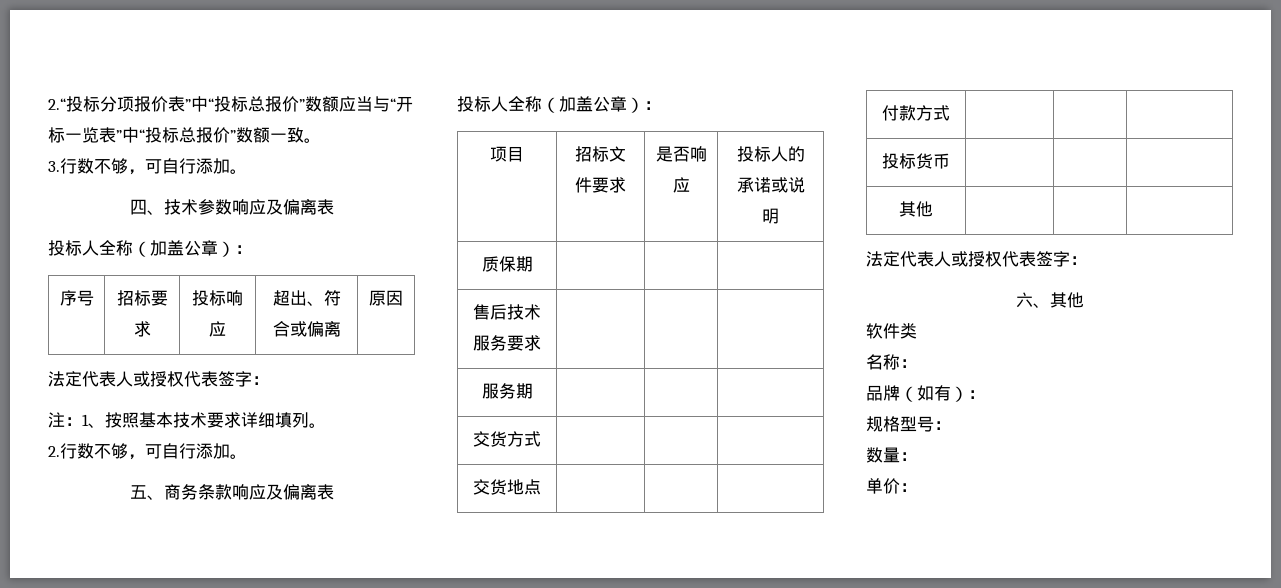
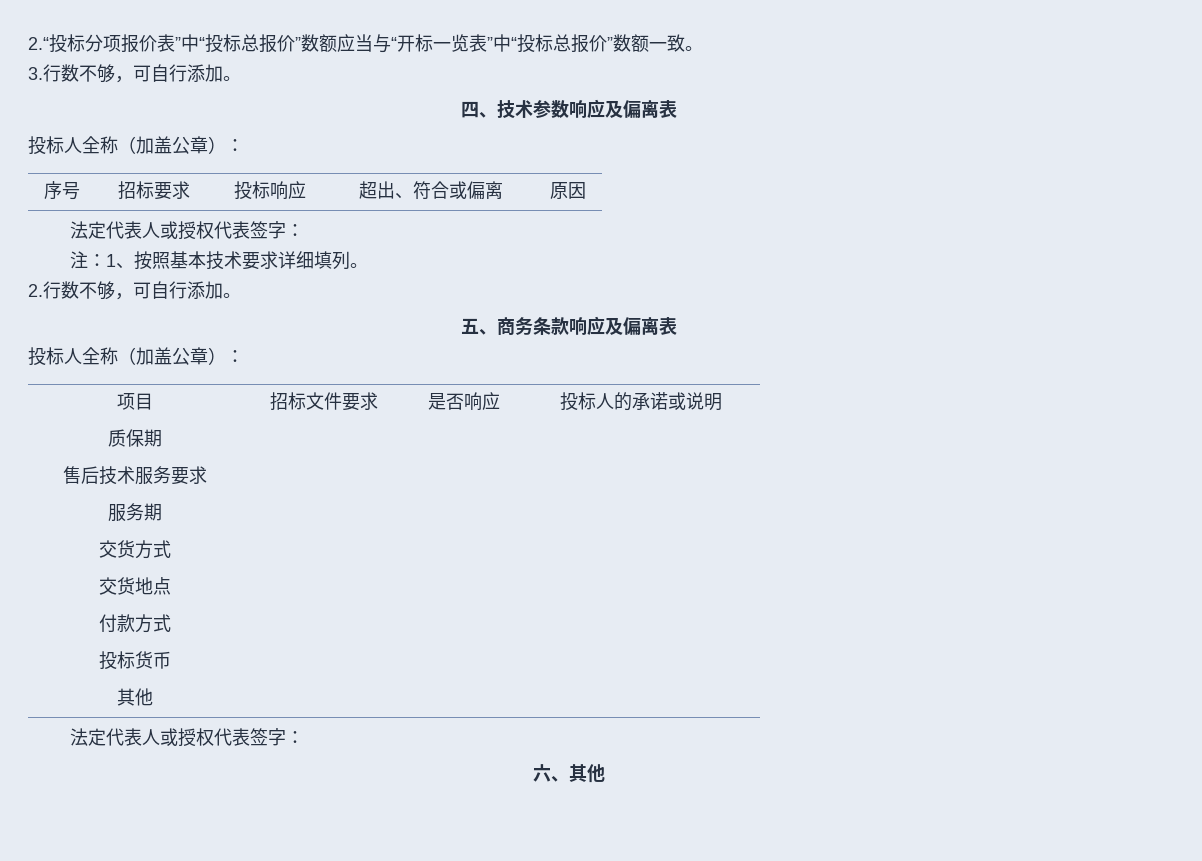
- 软件类
- 名称：
- 品牌（如有）：
- 规格型号：
- 数量：
- 单价：

